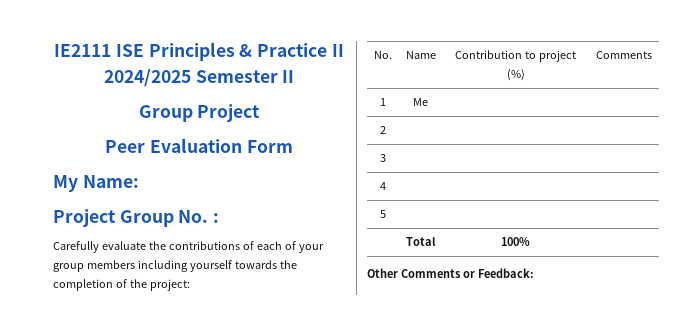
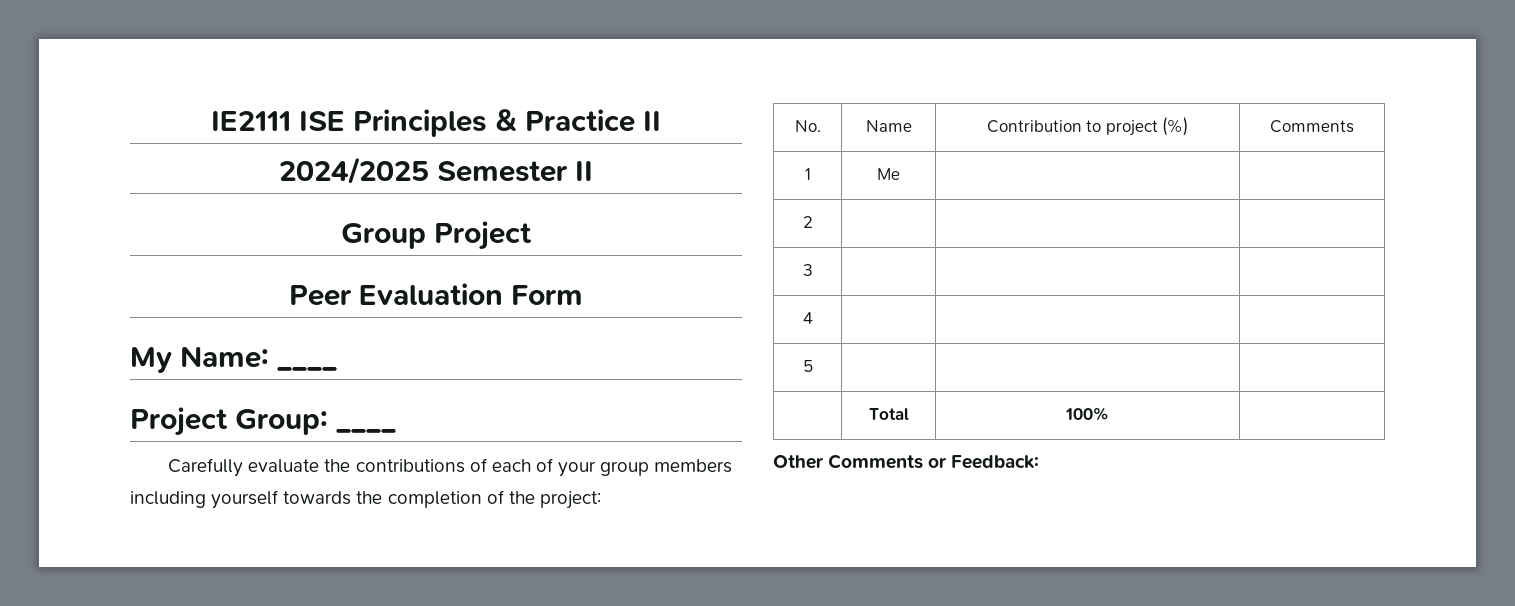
- My Name:
- Project Group No. :
+ My Name: ____
+ Project Group: ____

